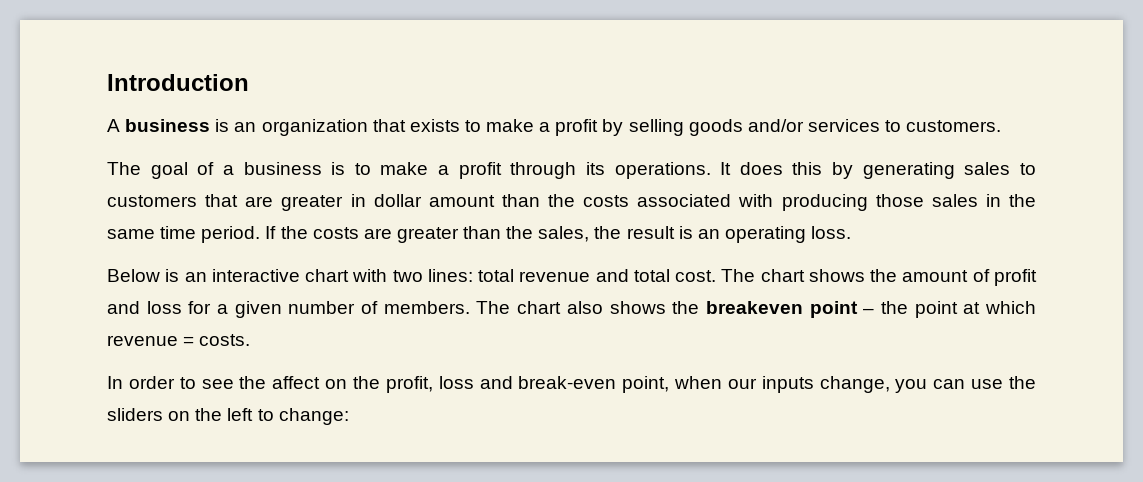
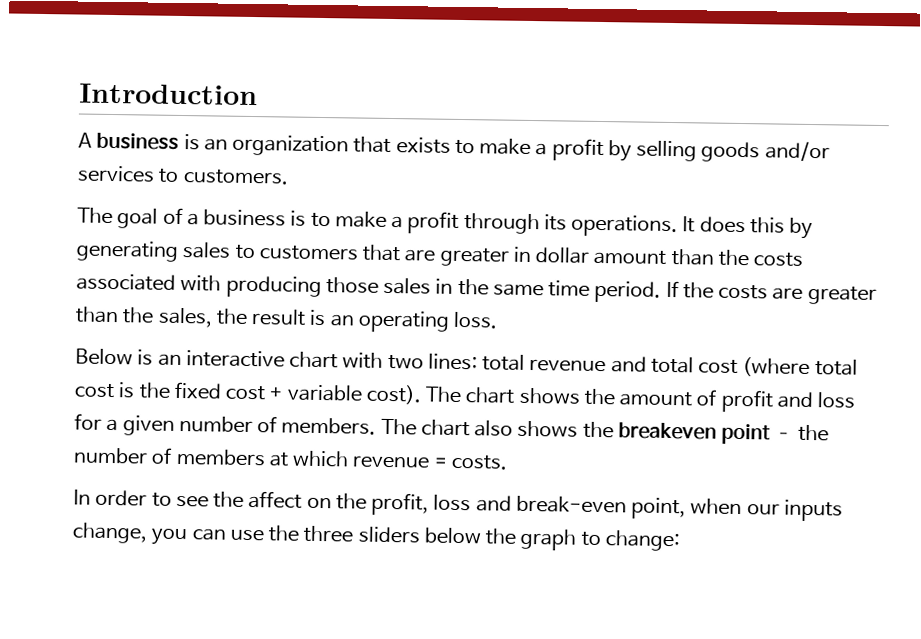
- Below is an interactive chart with two lines: total revenue and total cost.
+ Below is an interactive chart with two lines: total revenue and total cost (where total cost is the fixed cost + variable cost).
- The chart also shows the breakeven point – the point at which revenue = costs.
+ The chart also shows the breakeven point – the number of members at which revenue = costs.
- In order to see the affect on the profit, loss and break-even point, when our inputs change, you can use the sliders on the left to change:
+ In order to see the affect on the profit, loss and break-even point, when our inputs change, you can use the three sliders below the graph to change:

